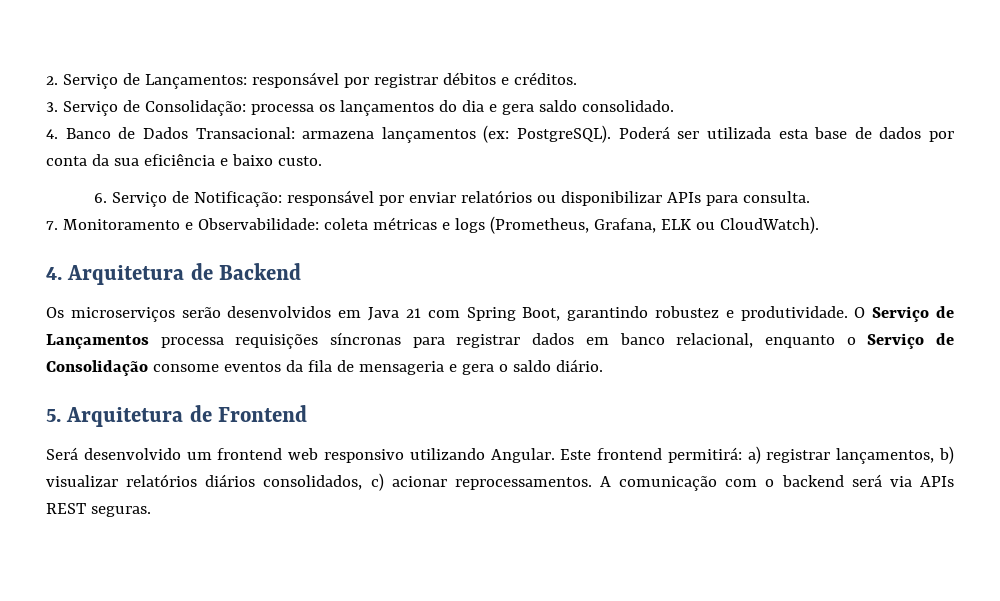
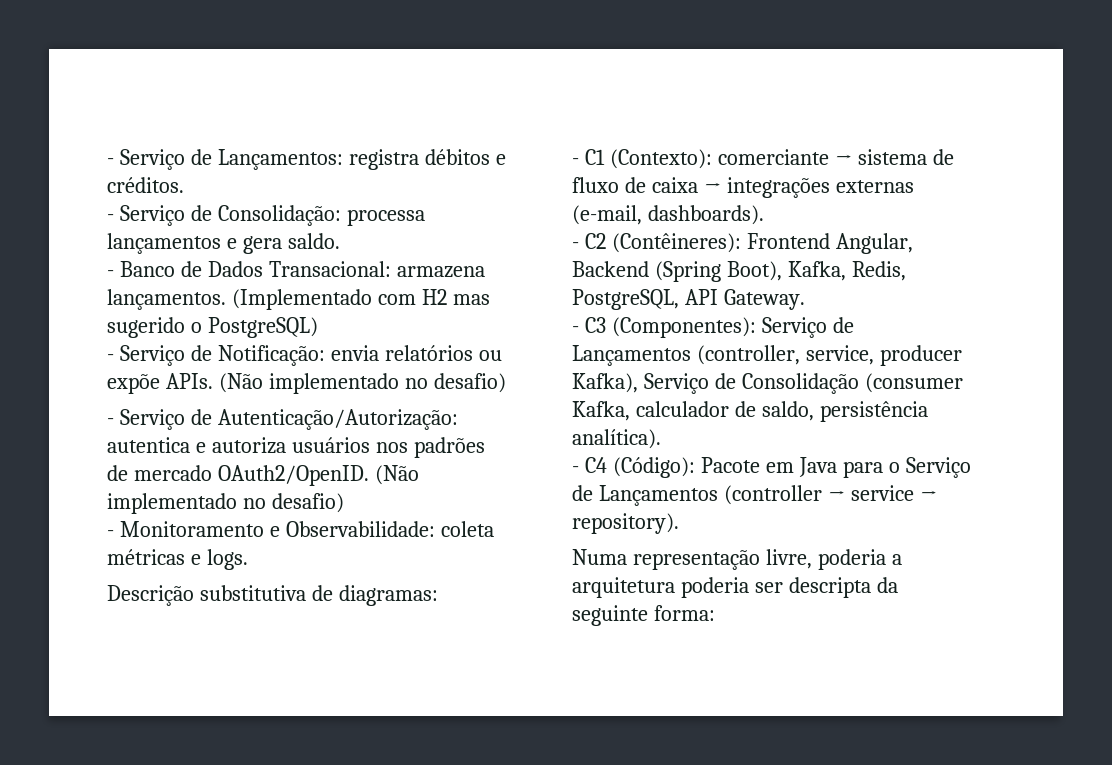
- 2. Serviço de Lançamentos: responsável por registrar débitos e créditos.
+ - Serviço de Lançamentos: registra débitos e créditos.
- 3. Serviço de Consolidação: processa os lançamentos do dia e gera saldo consolidado.
- 4. Banco de Dados Transacional: armazena lançamentos (ex: PostgreSQL). Poderá ser utilizada esta base de dados por conta da sua eficiência e baixo custo.
- 6. Serviço de Notificação: responsável por enviar relatórios ou disponibilizar APIs para consulta.
- 7. Monitoramento e Observabilidade: coleta métricas e logs (Prometheus, Grafana, ELK ou CloudWatch).
- 4. Arquitetura de Backend
- Os microserviços serão desenvolvidos em Java 21 com Spring Boot, garantindo robustez e produtividade. O Serviço de Lançamentos processa requisições síncronas para registrar dados em banco relacional, enquanto o Serviço de Consolidação consome eventos da fila de mensageria e gera o saldo diário.
- 5. Arquitetura de Frontend
- Será desenvolvido um frontend web responsivo utilizando Angular. Este frontend permitirá: a) registrar lançamentos, b) visualizar relatórios diários consolidados, c) acionar reprocessamentos. A comunicação com o backend será via APIs REST seguras.
+ - Serviço de Consolidação: processa lançamentos e gera saldo.
+ - Banco de Dados Transacional: armazena lançamentos. (Implementado com H2 mas sugerido o PostgreSQL)
+ - Serviço de Notificação: envia relatórios ou expõe APIs. (Não implementado no desafio)
+ - Serviço de Autenticação/Autorização: autentica e autoriza usuários nos padrões de mercado OAuth2/OpenID. (Não implementado no desafio)
+ - Monitoramento e Observabilidade: coleta métricas e logs.
+ Descrição substitutiva de diagramas:
+ - C1 (Contexto): comerciante → sistema de fluxo de caixa → integrações externas (e-mail, dashboards).
+ - C2 (Contêineres): Frontend Angular, Backend (Spring Boot), Kafka, Redis, PostgreSQL, API Gateway.
+ - C3 (Componentes): Serviço de Lançamentos (controller, service, producer Kafka), Serviço de Consolidação (consumer Kafka, calculador de saldo, persistência analítica).
+ - C4 (Código): Pacote em Java para o Serviço de Lançamentos (controller → service → repository).
+ Numa representação livre, poderia a arquitetura poderia ser descripta da seguinte forma:

